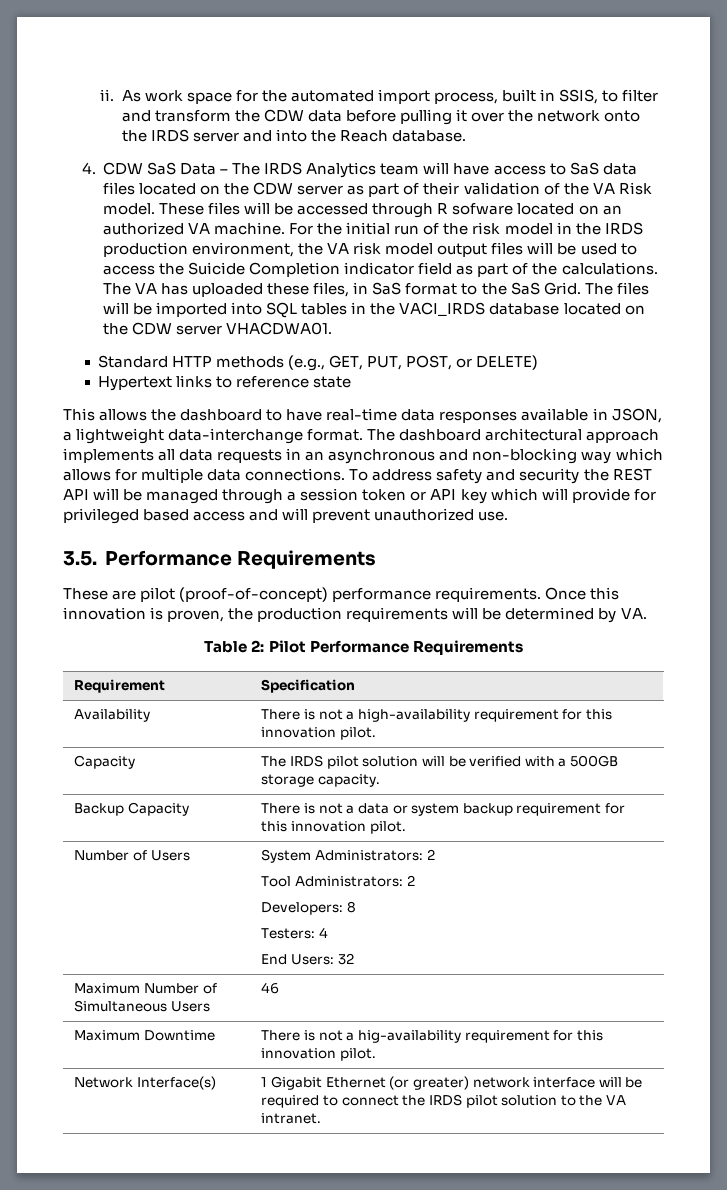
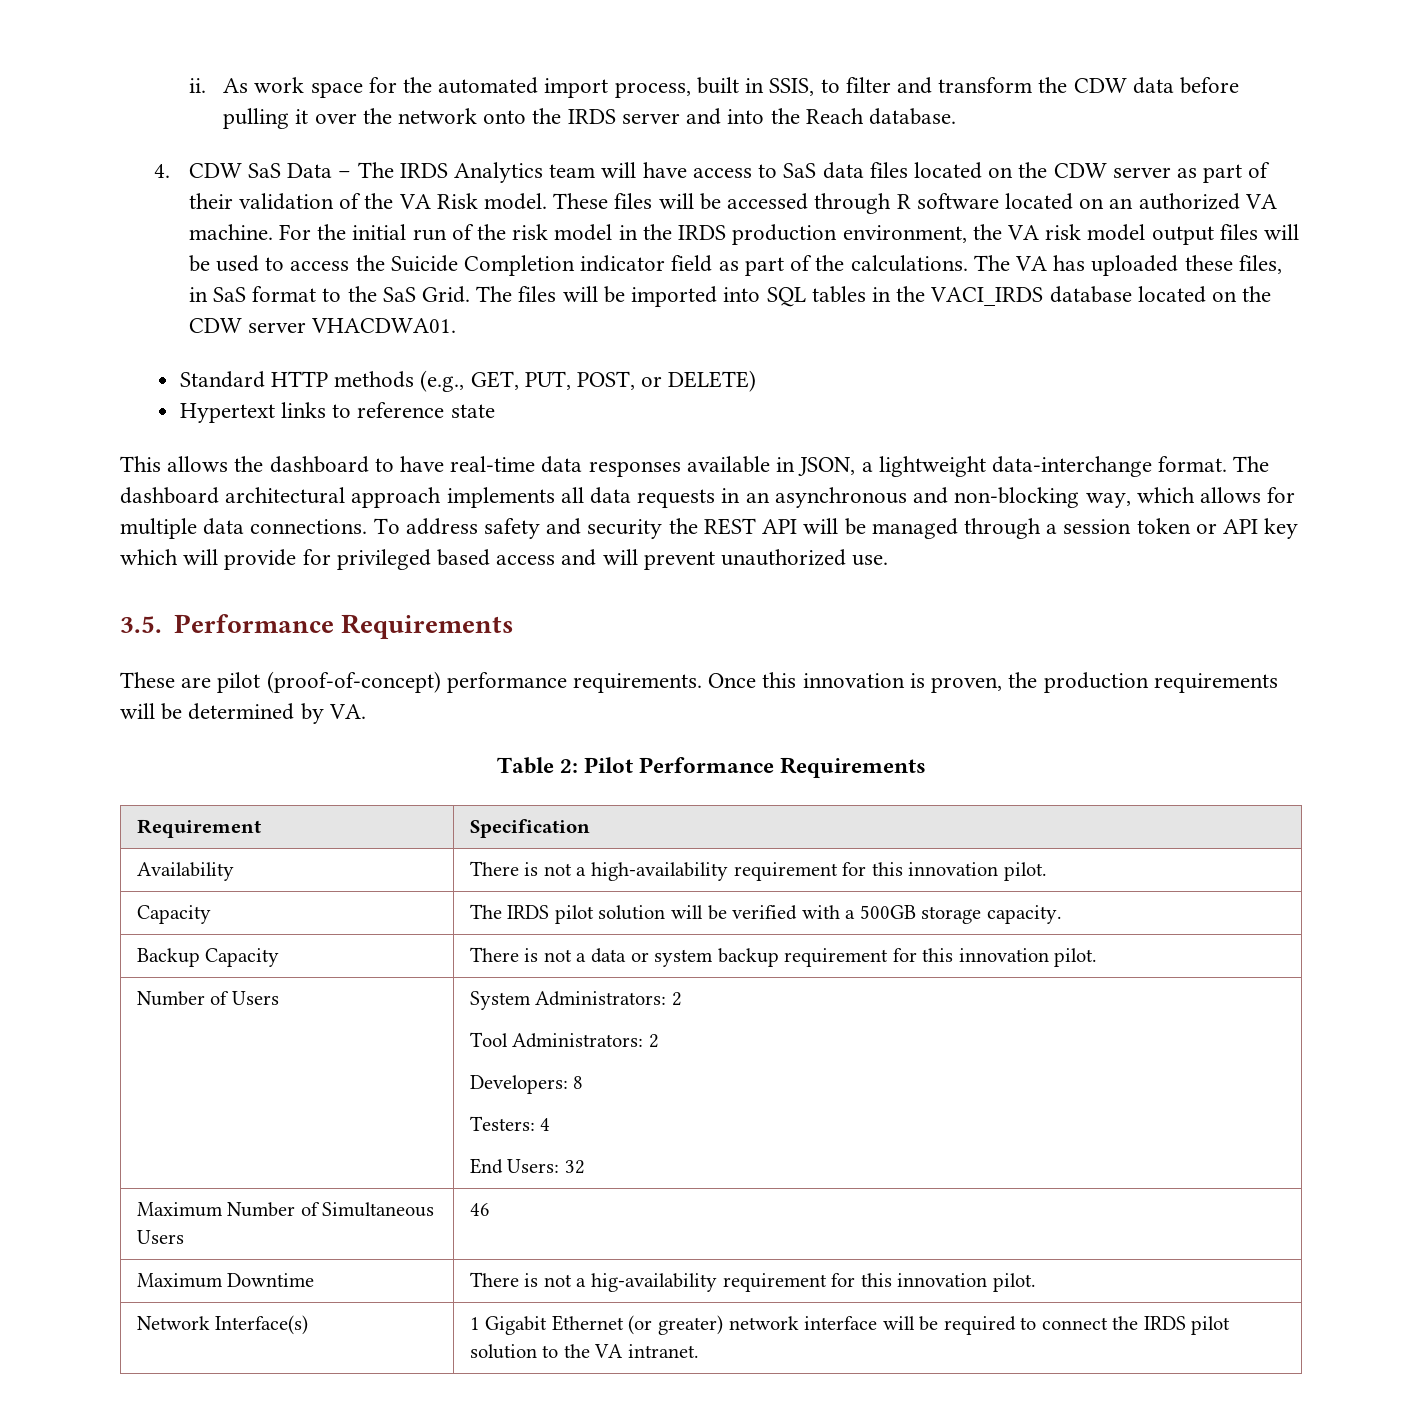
- These files will be accessed through R sofware located on an authorized VA machine.
+ These files will be accessed through R software located on an authorized VA machine.
- The dashboard architectural approach implements all data requests in an asynchronous and non-blocking way which allows for multiple data connections.
+ The dashboard architectural approach implements all data requests in an asynchronous and non-blocking way, which allows for multiple data connections.

